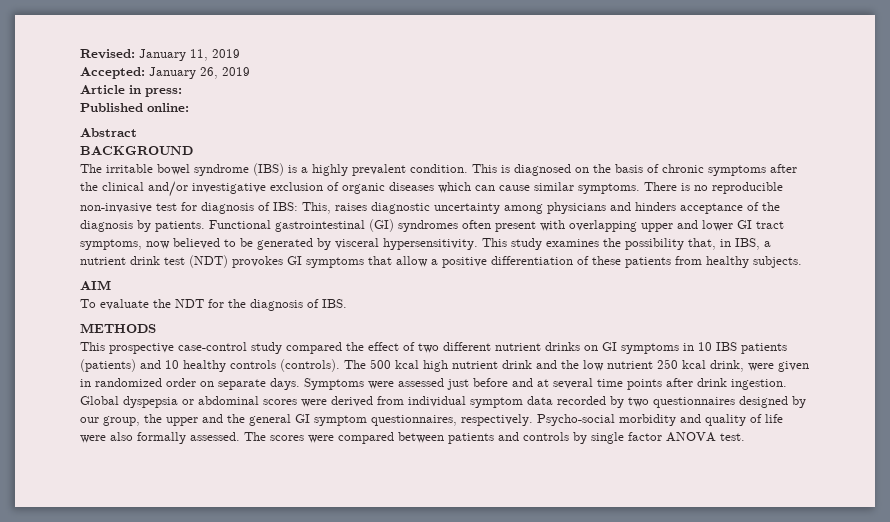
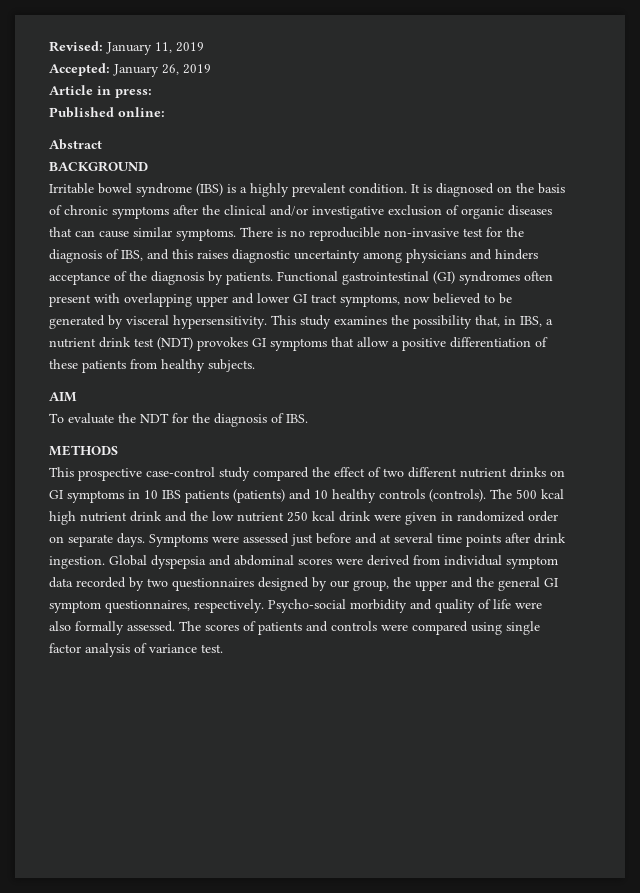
- The irritable bowel syndrome (IBS) is a highly prevalent condition.
+ Irritable bowel syndrome (IBS) is a highly prevalent condition.
- This is diagnosed on the basis of chronic symptoms after the clinical and/or investigative exclusion of organic diseases which can cause similar symptoms.
+ It is diagnosed on the basis of chronic symptoms after the clinical and/or investigative exclusion of organic diseases that can cause similar symptoms.
- There is no reproducible non-invasive test for diagnosis of IBS: This, raises diagnostic uncertainty among physicians and hinders acceptance of the diagnosis by patients.
+ There is no reproducible non-invasive test for the diagnosis of IBS, and this raises diagnostic uncertainty among physicians and hinders acceptance of the diagnosis by patients.
- The 500 kcal high nutrient drink and the low nutrient 250 kcal drink, were given in randomized order on separate days.
+ The 500 kcal high nutrient drink and the low nutrient 250 kcal drink were given in randomized order on separate days.
- Global dyspepsia or abdominal scores were derived from individual symptom data recorded by two questionnaires designed by our group, the upper and the general GI symptom questionnaires, respectively.
+ Global dyspepsia and abdominal scores were derived from individual symptom data recorded by two questionnaires designed by our group, the upper and the general GI symptom questionnaires, respectively.
- The scores were compared between patients and controls by single factor ANOVA test.
+ The scores of patients and controls were compared using single factor analysis of variance test.

